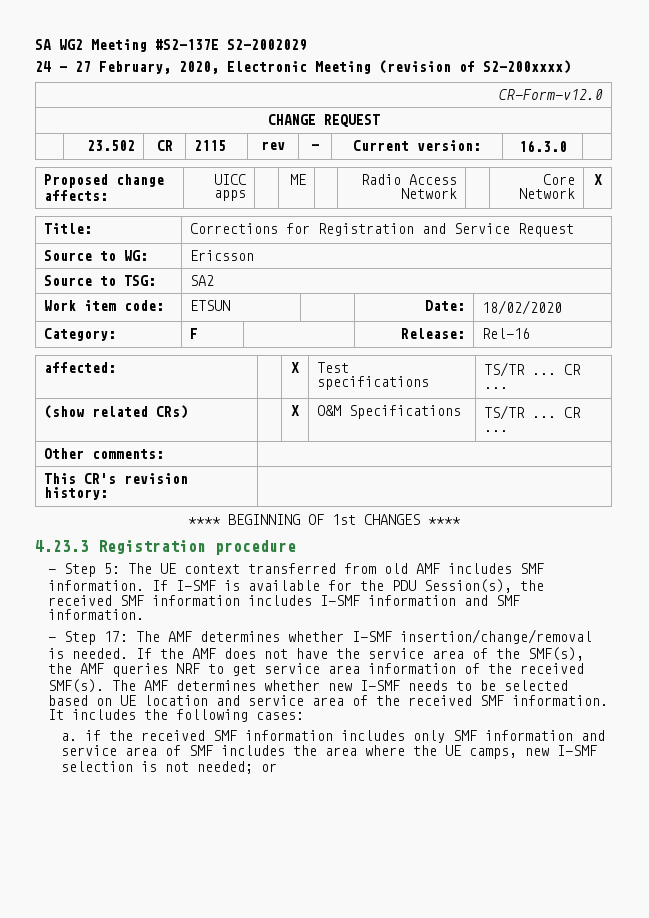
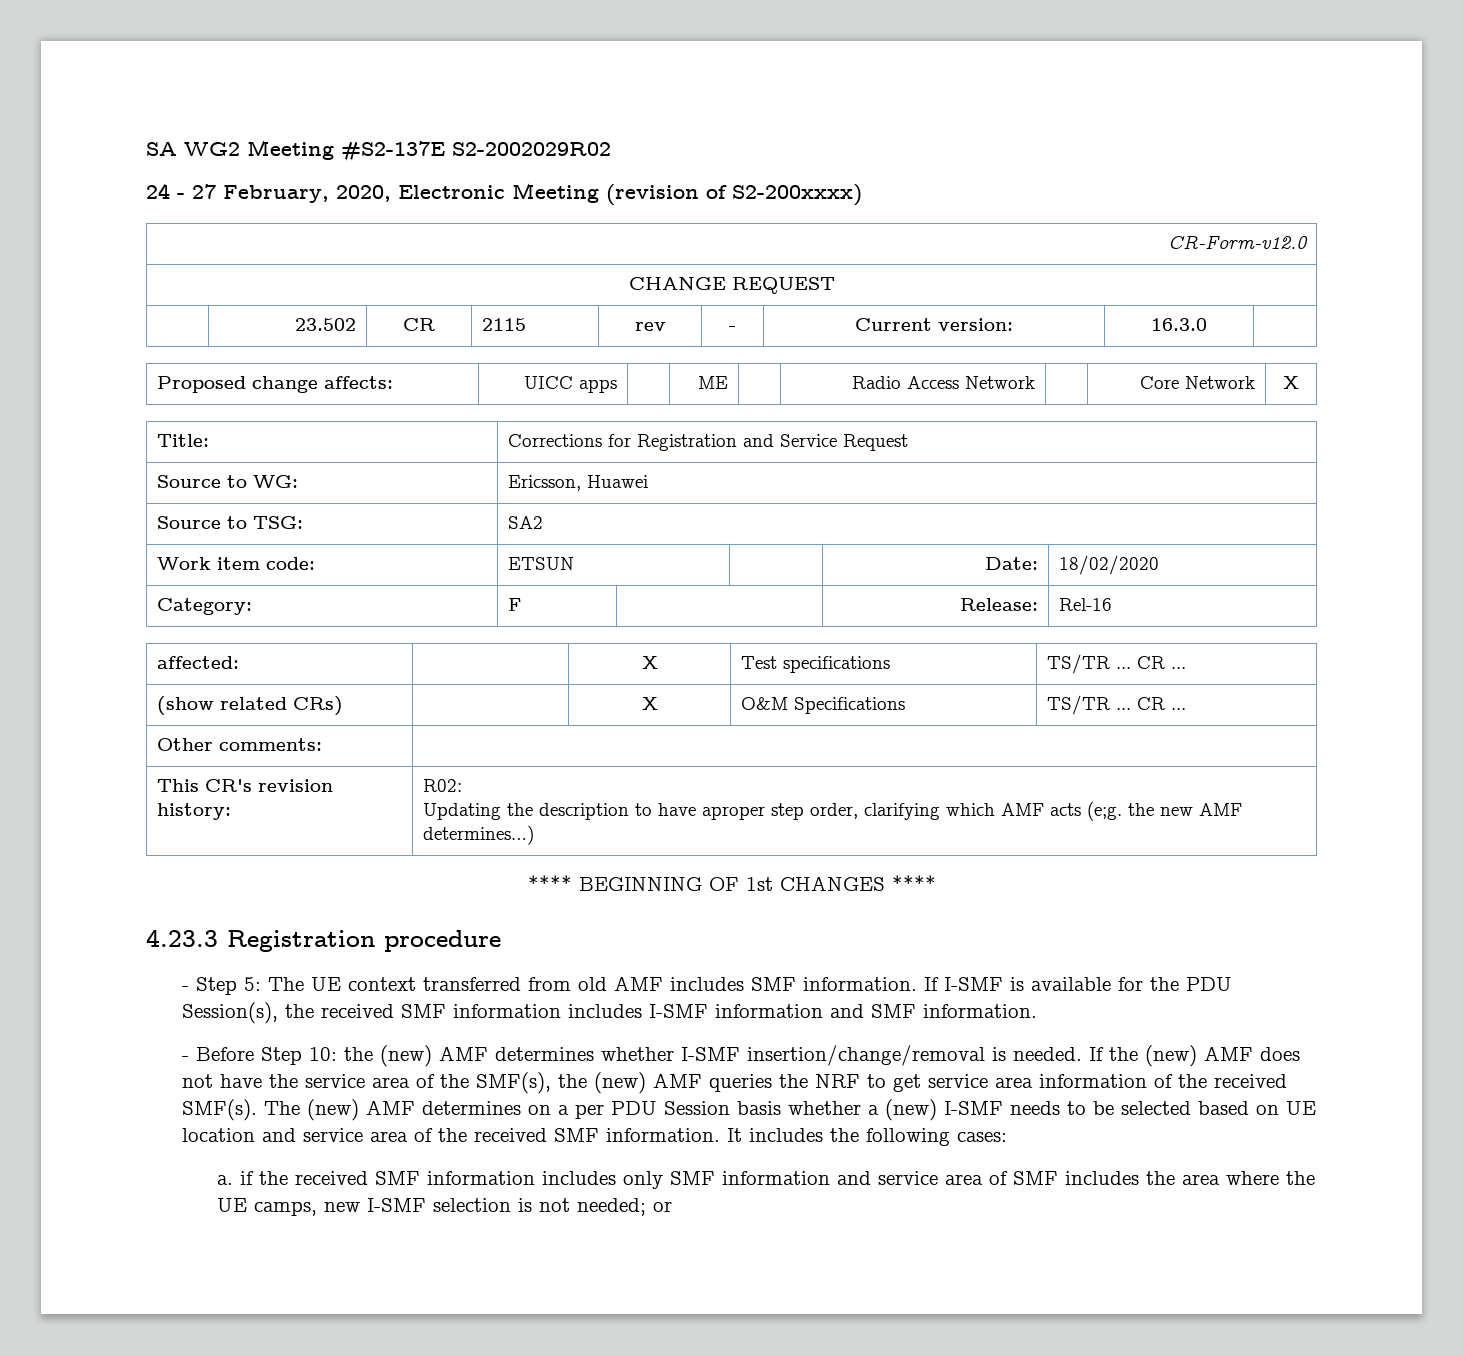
- SA WG2 Meeting #S2-137E S2-2002029
+ SA WG2 Meeting #S2-137E S2-2002029R02
- Source to WG: | Ericsson
+ Source to WG: | Ericsson, Huawei
- This CR's revision history: |
+ This CR's revision history: | R02:
+ Updating the description to have aproper step order, clarifying which AMF acts (e;g. the new AMF determines…)
- - Step 17: The AMF determines whether I-SMF insertion/change/removal is needed.
+ - Before Step 10: the (new) AMF determines whether I-SMF insertion/change/removal is needed.
- If the AMF does not have the service area of the SMF(s), the AMF queries NRF to get service area information of the received SMF(s).
+ If the (new) AMF does not have the service area of the SMF(s), the (new) AMF queries the NRF to get service area information of the received SMF(s).
- The AMF determines whether new I-SMF needs to be selected based on UE location and service area of the received SMF information.
+ The (new) AMF determines on a per PDU Session basis whether a (new) I-SMF needs to be selected based on UE location and service area of the received SMF information.

